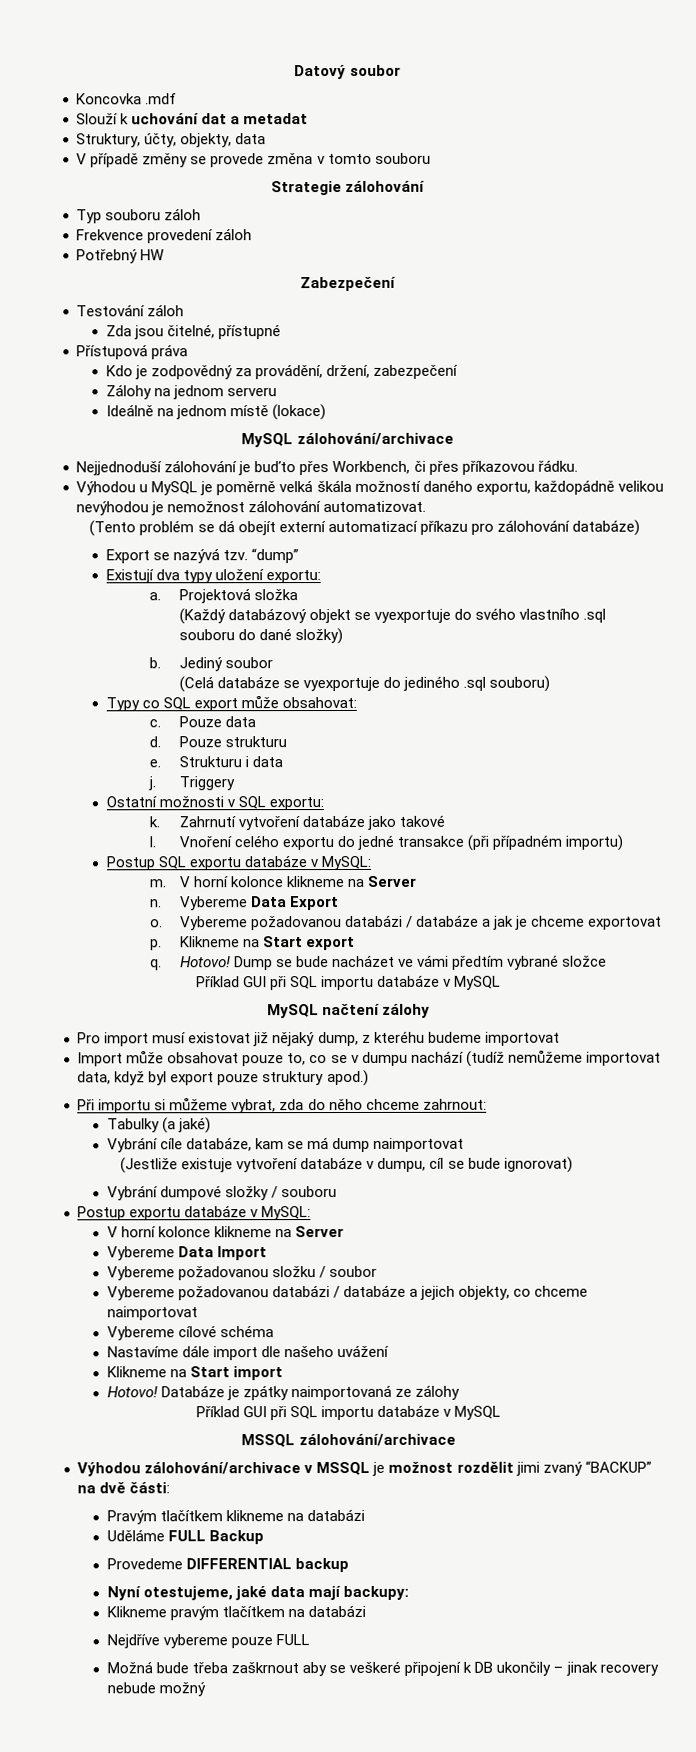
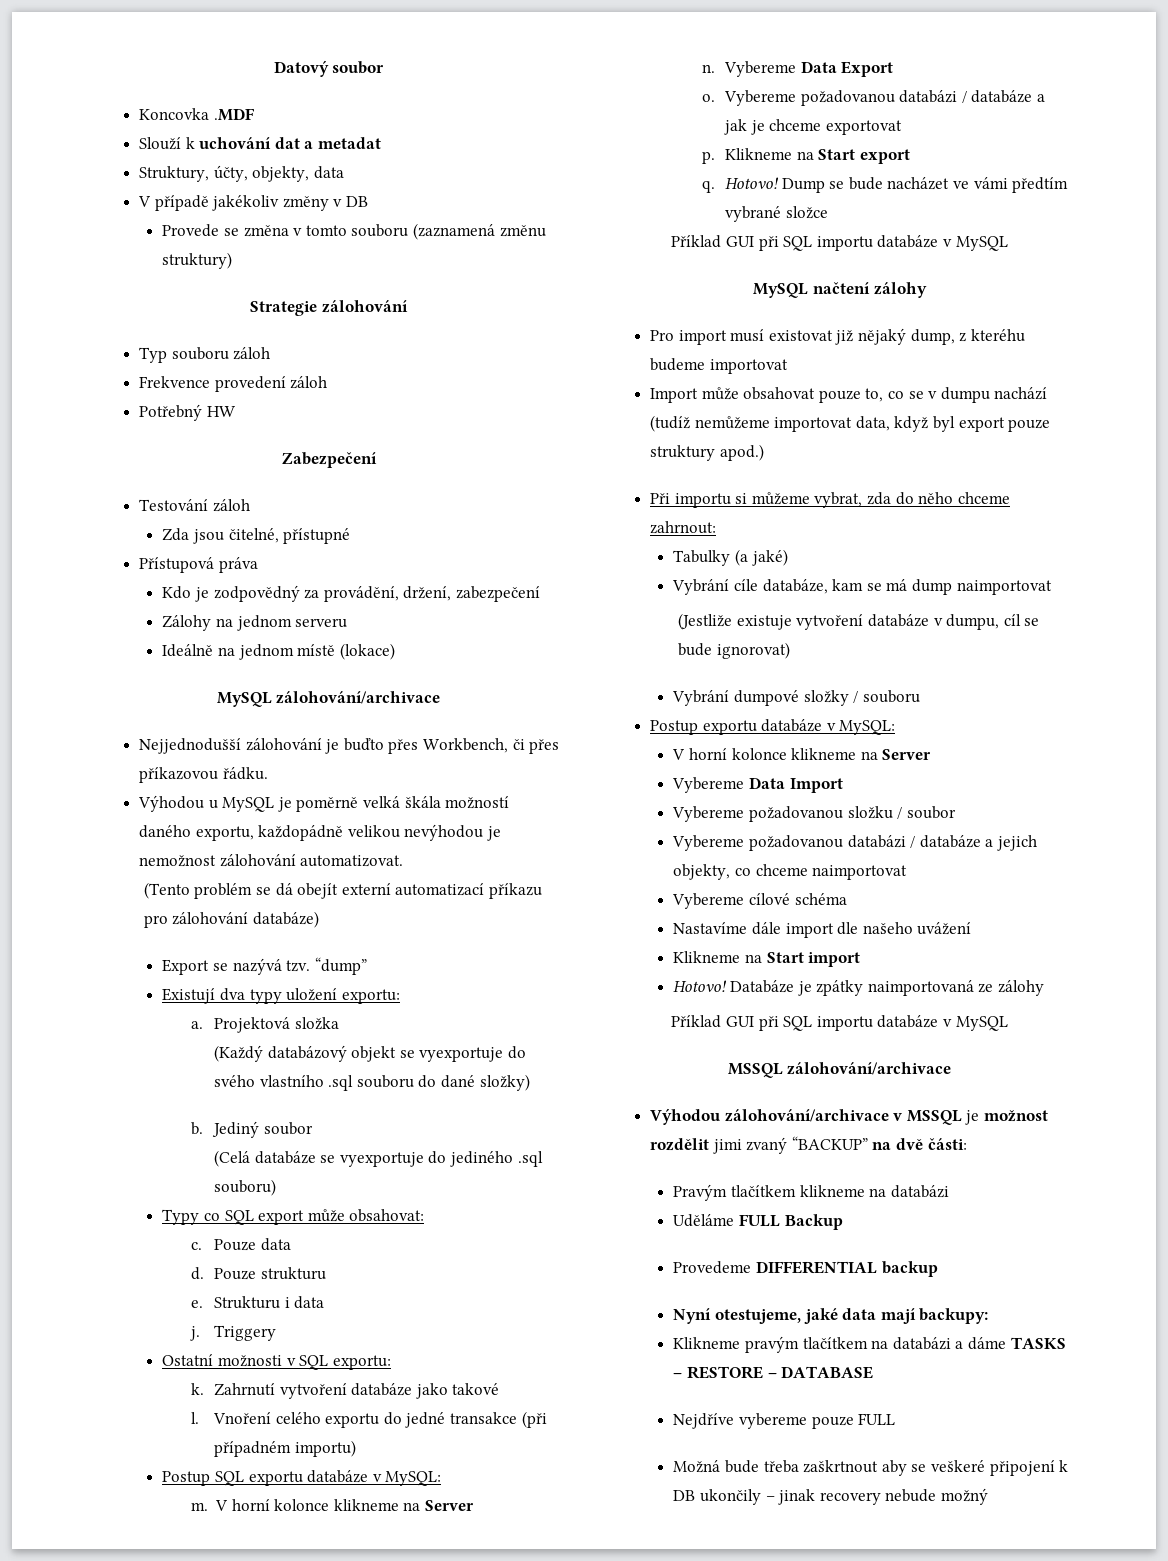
- Koncovka .mdf
+ Koncovka .MDF
- V případě změny se provede změna v tomto souboru
+ V případě jakékoliv změny v DB
+ Provede se změna v tomto souboru (zaznamená změnu struktury)
- Nejjednoduší zálohování je buďto přes Workbench, či přes příkazovou řádku.
+ Nejjednodušší zálohování je buďto přes Workbench, či přes příkazovou řádku.
- Klikneme pravým tlačítkem na databázi
+ Klikneme pravým tlačítkem na databázi a dáme TASKS – RESTORE – DATABASE
- Možná bude třeba zaškrnout aby se veškeré připojení k DB ukončily – jinak recovery nebude možný
+ Možná bude třeba zaškrtnout aby se veškeré připojení k DB ukončily – jinak recovery nebude možný

